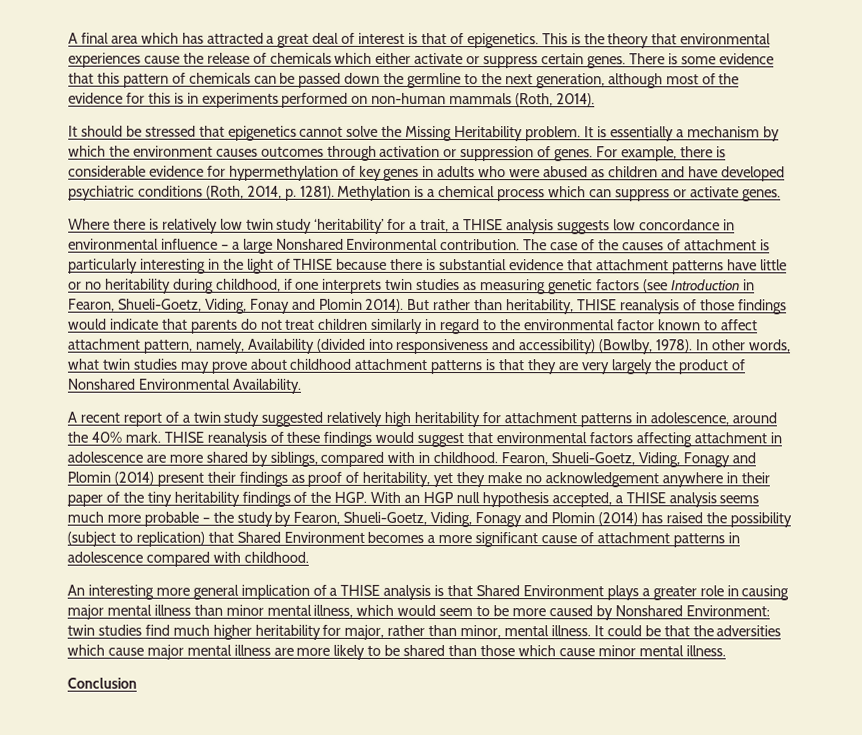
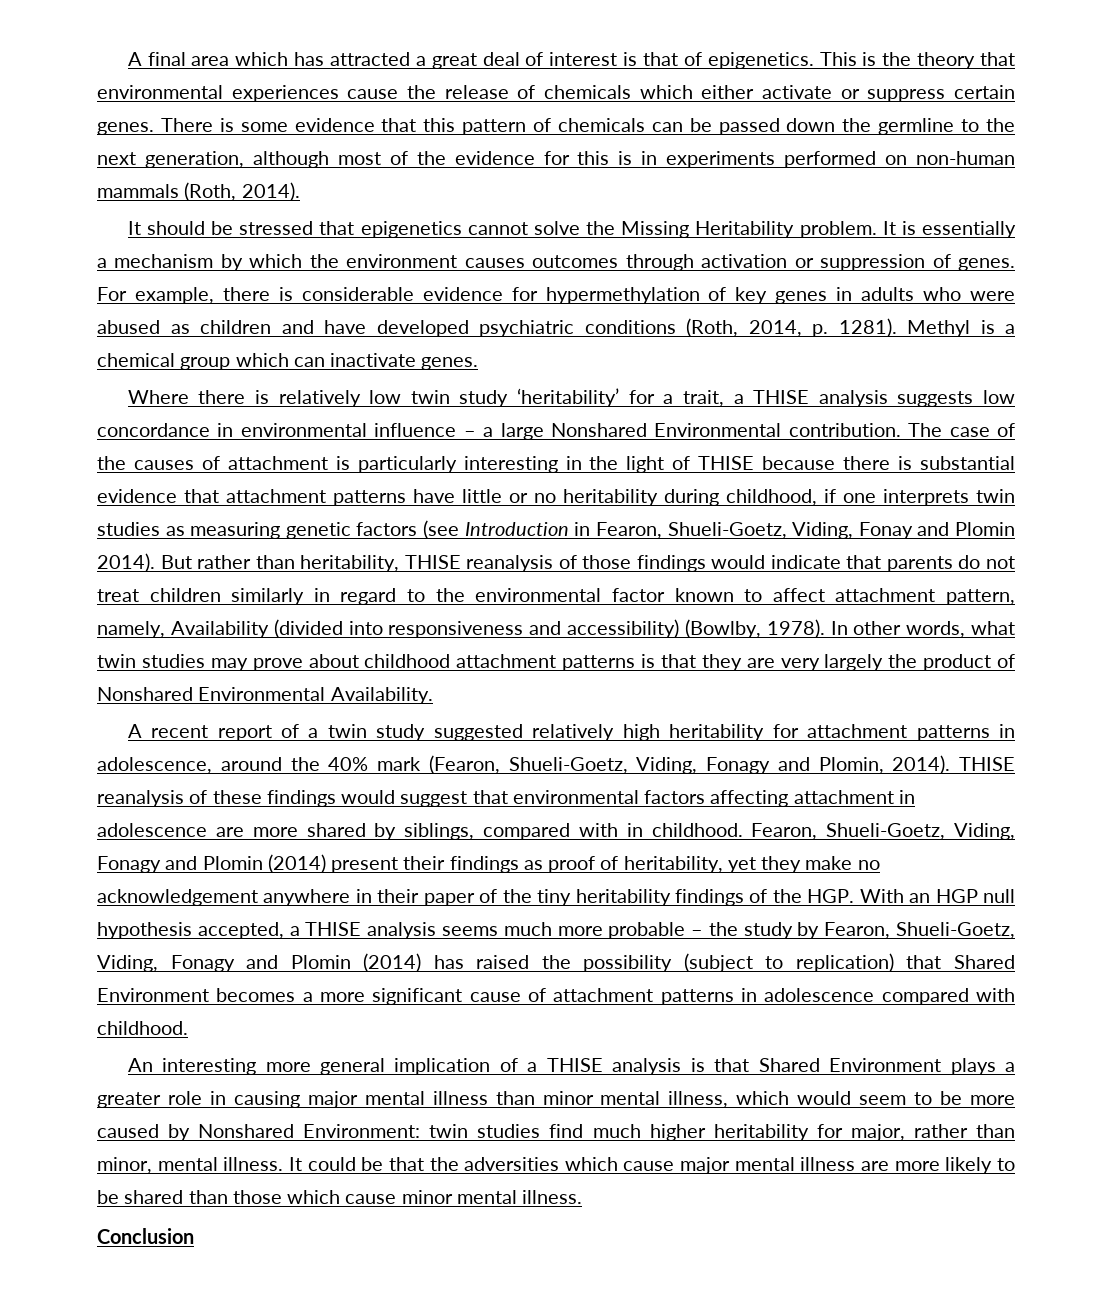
- Methylation is a chemical process which can suppress or activate genes.
+ Methyl is a chemical group which can inactivate genes.
- A recent report of a twin study suggested relatively high heritability for attachment patterns in adolescence, around the 40% mark.
+ A recent report of a twin study suggested relatively high heritability for attachment patterns in adolescence, around the 40% mark (Fearon, Shueli-Goetz, Viding, Fonagy and Plomin, 2014).

